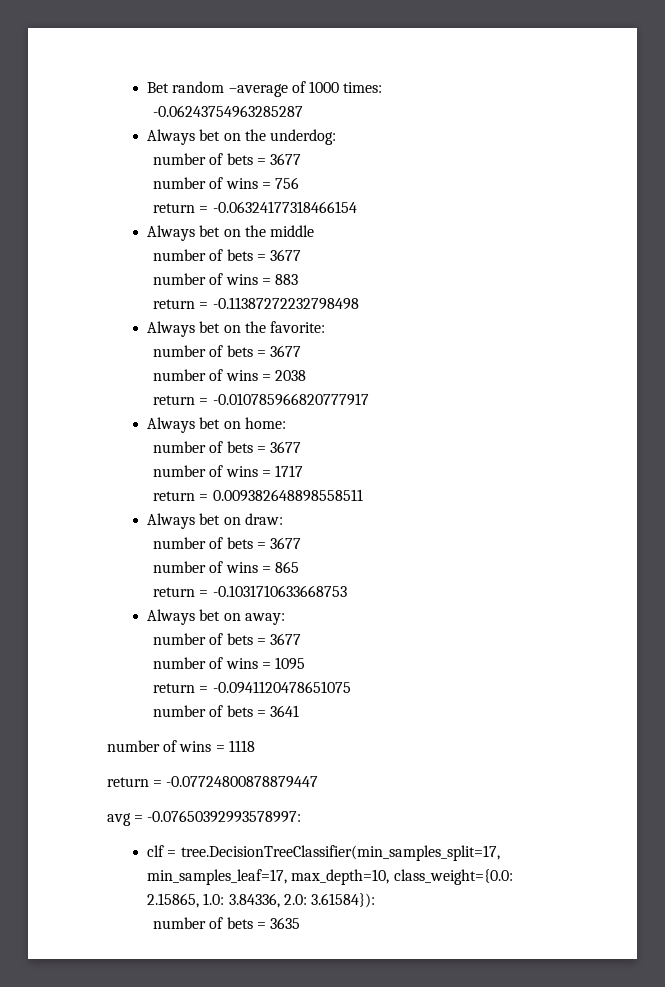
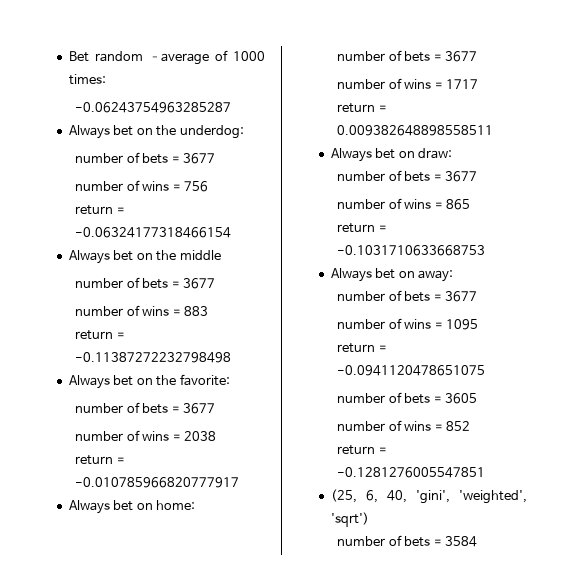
- number of bets = 3641
- number of wins = 1118
- return = -0.07724800878879447
- avg = -0.07650392993578997:
- clf = tree.DecisionTreeClassifier(min_samples_split=17, min_samples_leaf=17, max_depth=10, class_weight={0.0: 2.15865, 1.0: 3.84336, 2.0: 3.61584}):
- number of bets = 3635
+ number of bets = 3605
+ number of wins = 852
+ return = -0.1281276005547851
+ (25, 6, 40, 'gini', 'weighted', 'sqrt')
+ number of bets = 3584

